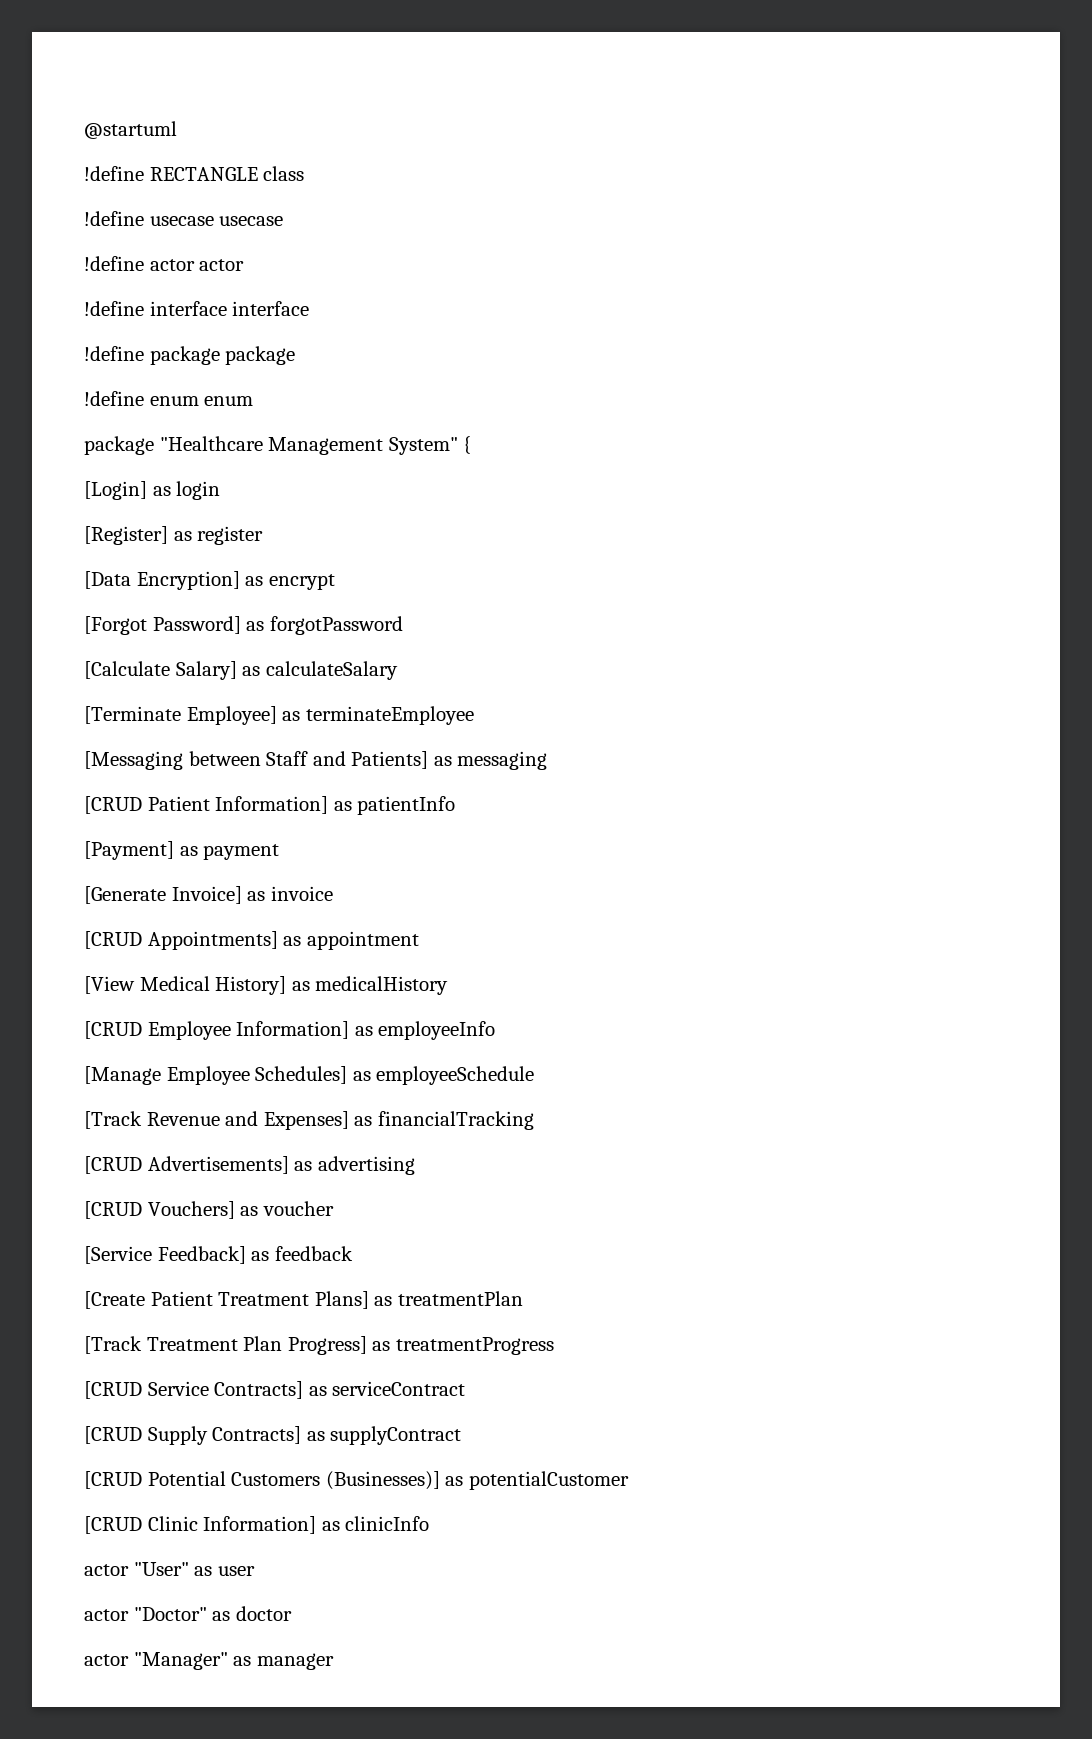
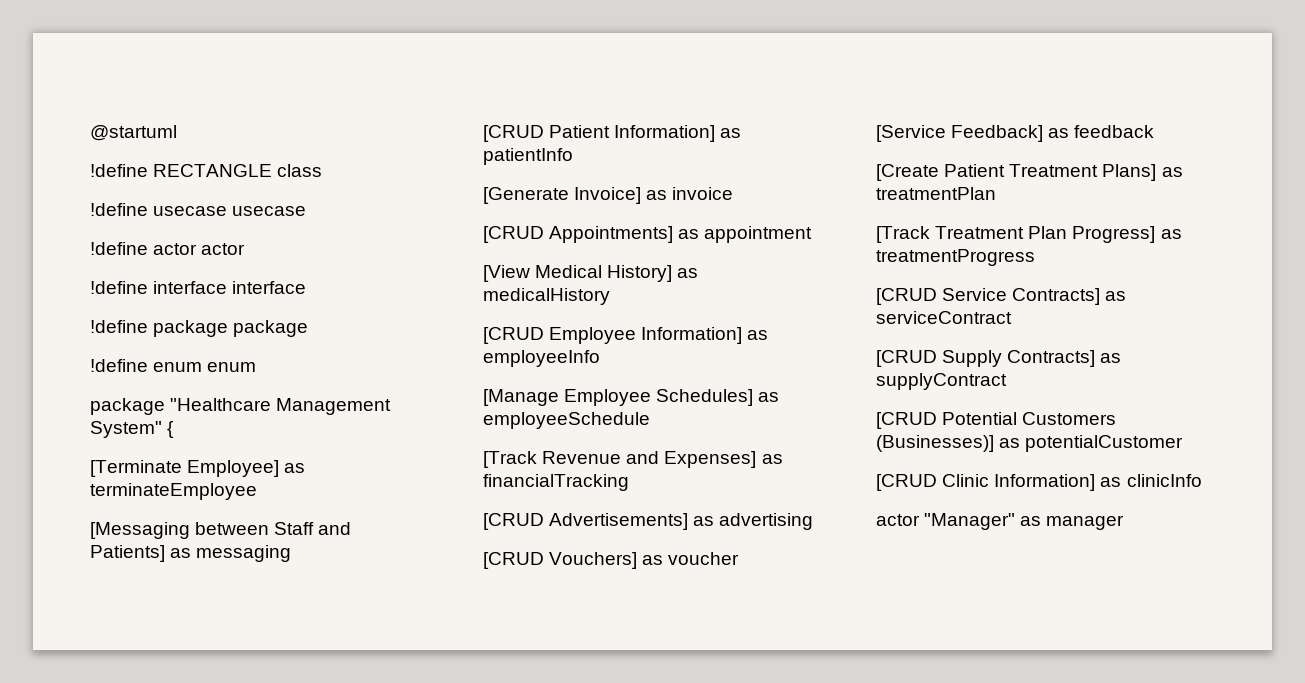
- [Login] as login
- [Register] as register
- [Data Encryption] as encrypt
- [Forgot Password] as forgotPassword
- [Calculate Salary] as calculateSalary
- [Payment] as payment
- actor "User" as user
- actor "Doctor" as doctor

